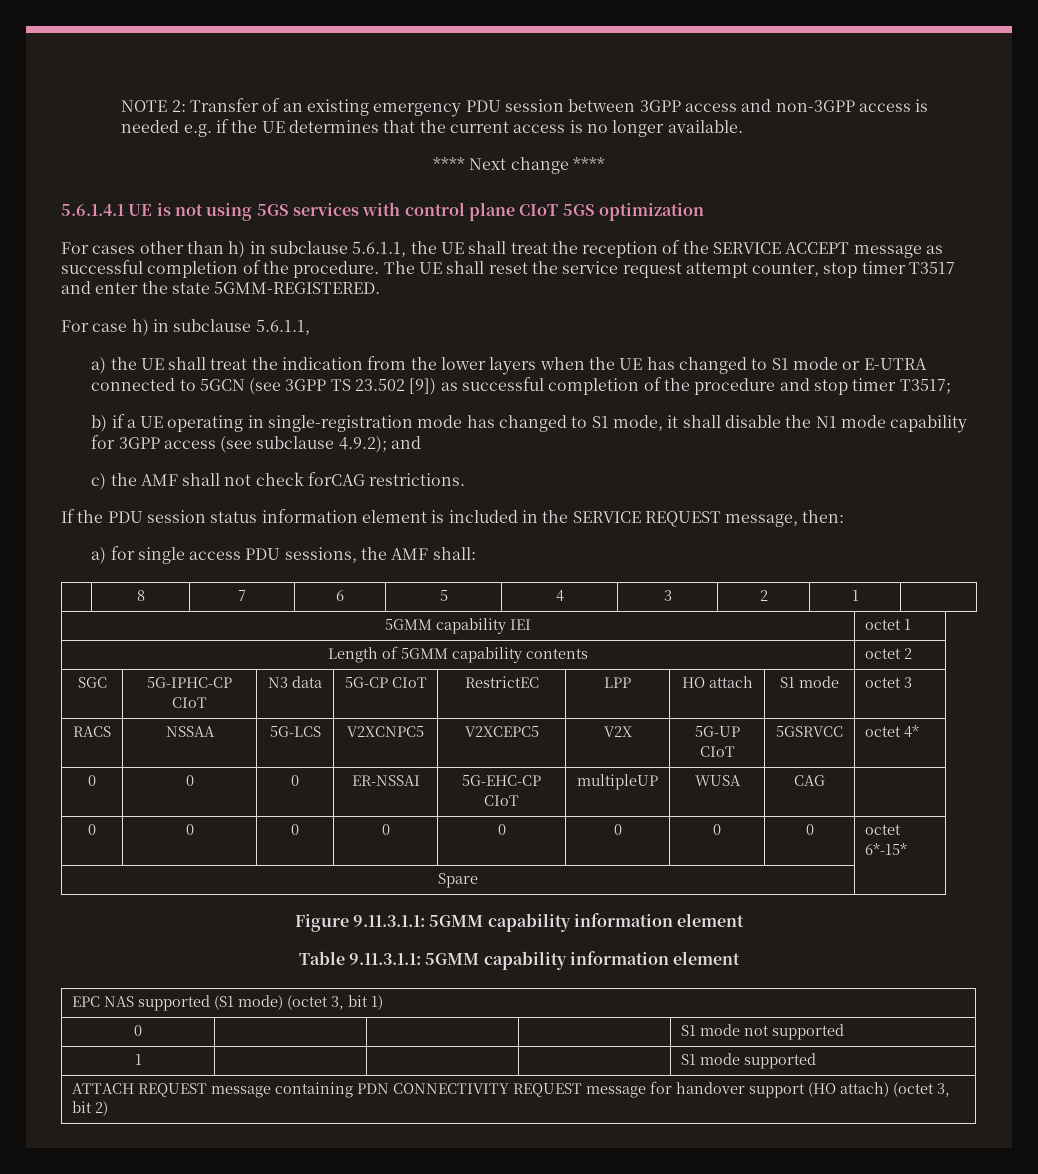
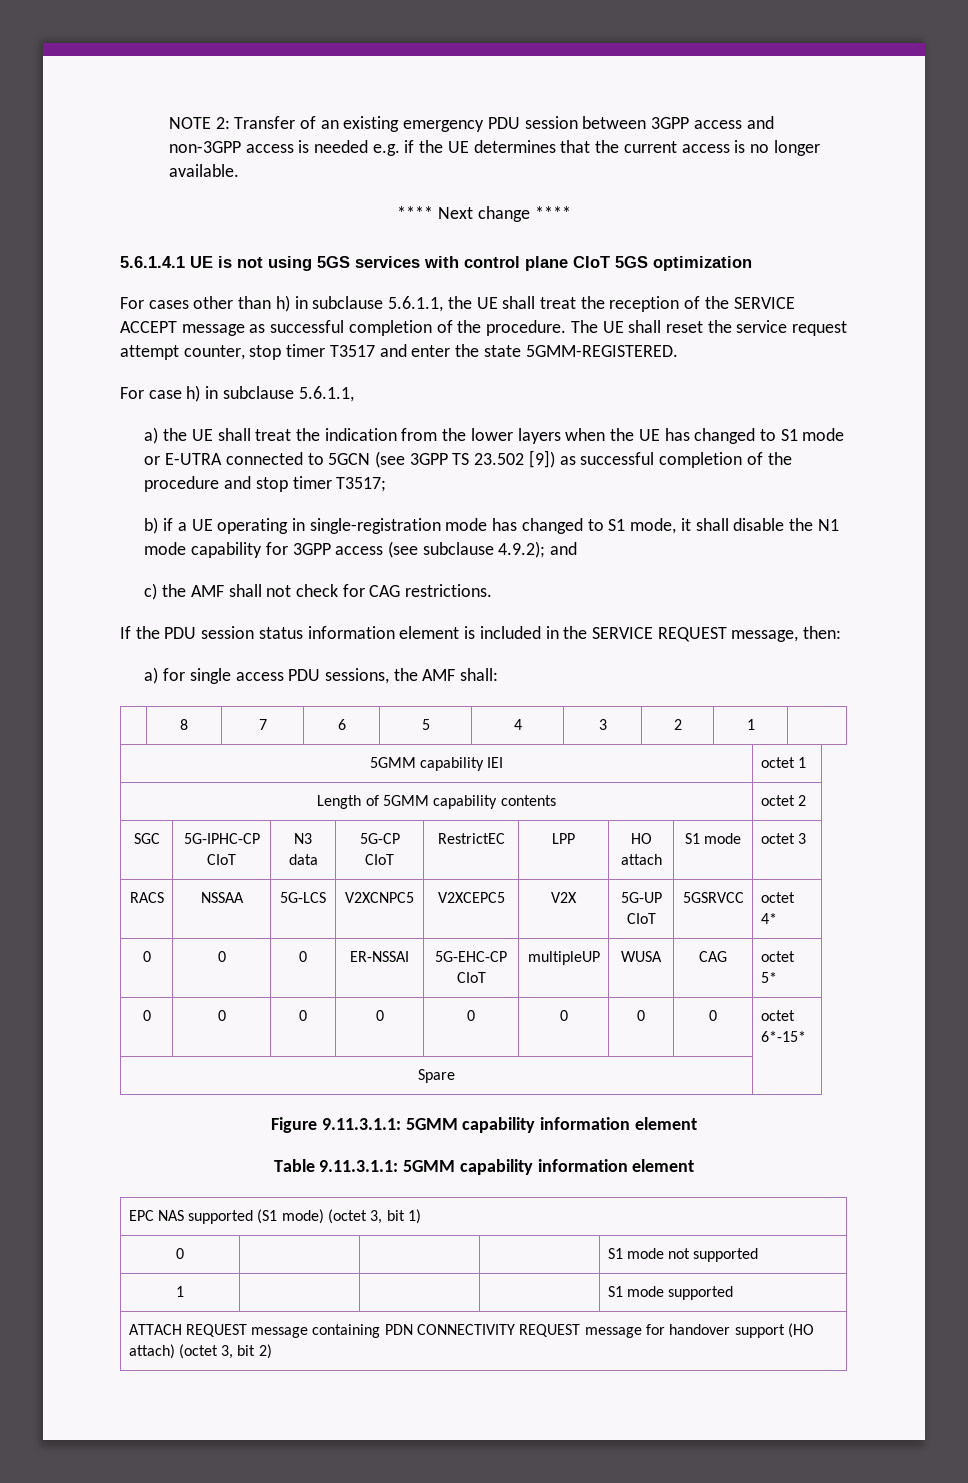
- c) the AMF shall not check forCAG restrictions.
+ c) the AMF shall not check for CAG restrictions.
- 0 | 0 | 0 | ER-NSSAI | 5G-EHC-CP CIoT | multipleUP | WUSA | CAG |
+ 0 | 0 | 0 | ER-NSSAI | 5G-EHC-CP CIoT | multipleUP | WUSA | CAG | octet 5*

